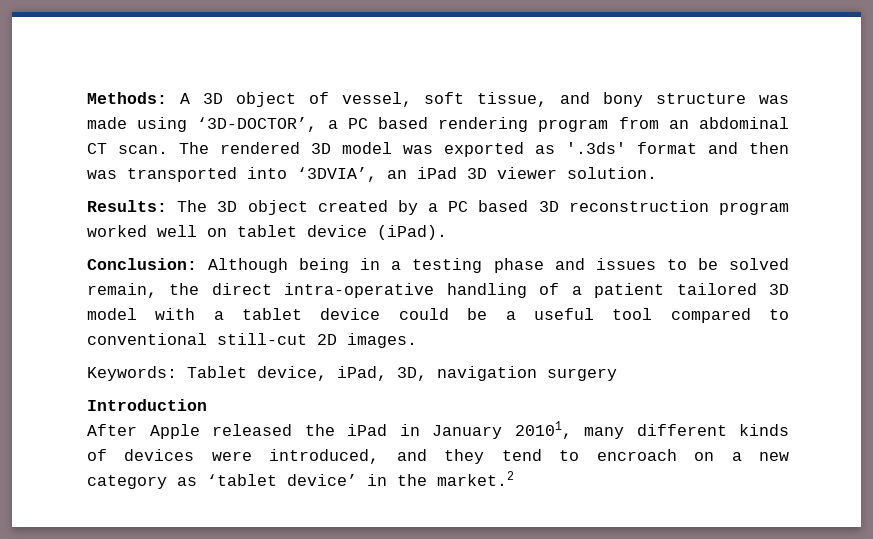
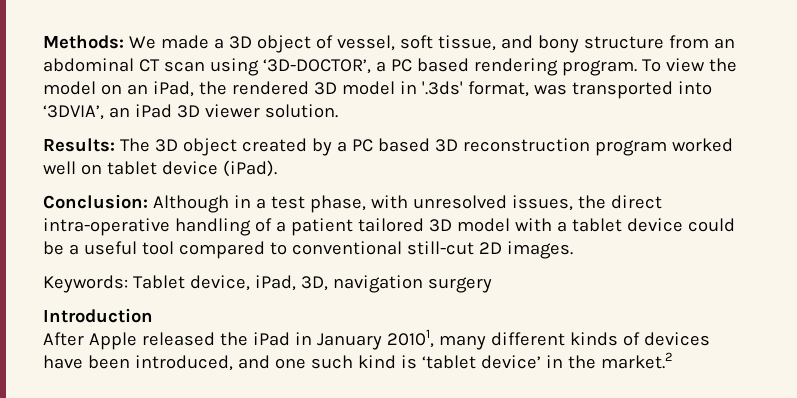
- Methods: A 3D object of vessel, soft tissue, and bony structure was made using ‘3D-DOCTOR’, a PC based rendering program from an abdominal CT scan. The rendered 3D model was exported as '.3ds' format and then was transported into ‘3DVIA’, an iPad 3D viewer solution.
+ Methods: We made a 3D object of vessel, soft tissue, and bony structure from an abdominal CT scan using ‘3D-DOCTOR’, a PC based rendering program. To view the model on an iPad, the rendered 3D model in '.3ds' format, was transported into ‘3DVIA’, an iPad 3D viewer solution.
- Conclusion: Although being in a testing phase and issues to be solved remain, the direct intra-operative handling of a patient tailored 3D model with a tablet device could be a useful tool compared to conventional still-cut 2D images.
+ Conclusion: Although in a test phase, with unresolved issues, the direct intra-operative handling of a patient tailored 3D model with a tablet device could be a useful tool compared to conventional still-cut 2D images.
- After Apple released the iPad in January 20101, many different kinds of devices were introduced, and they tend to encroach on a new category as ‘tablet device’ in the market.2
+ After Apple released the iPad in January 20101, many different kinds of devices have been introduced, and one such kind is ‘tablet device’ in the market.2

